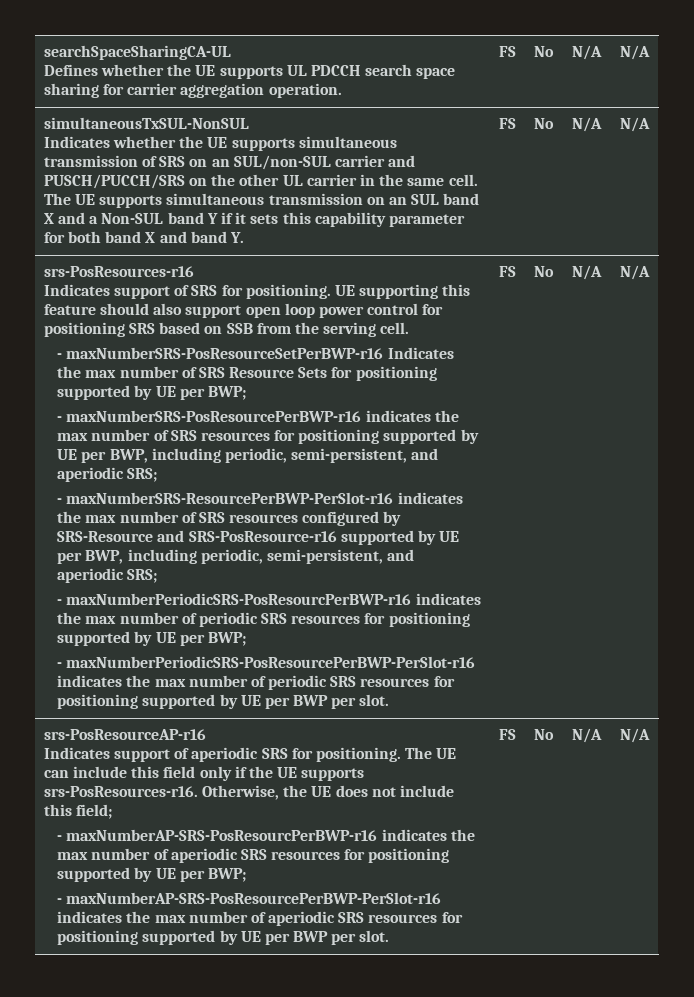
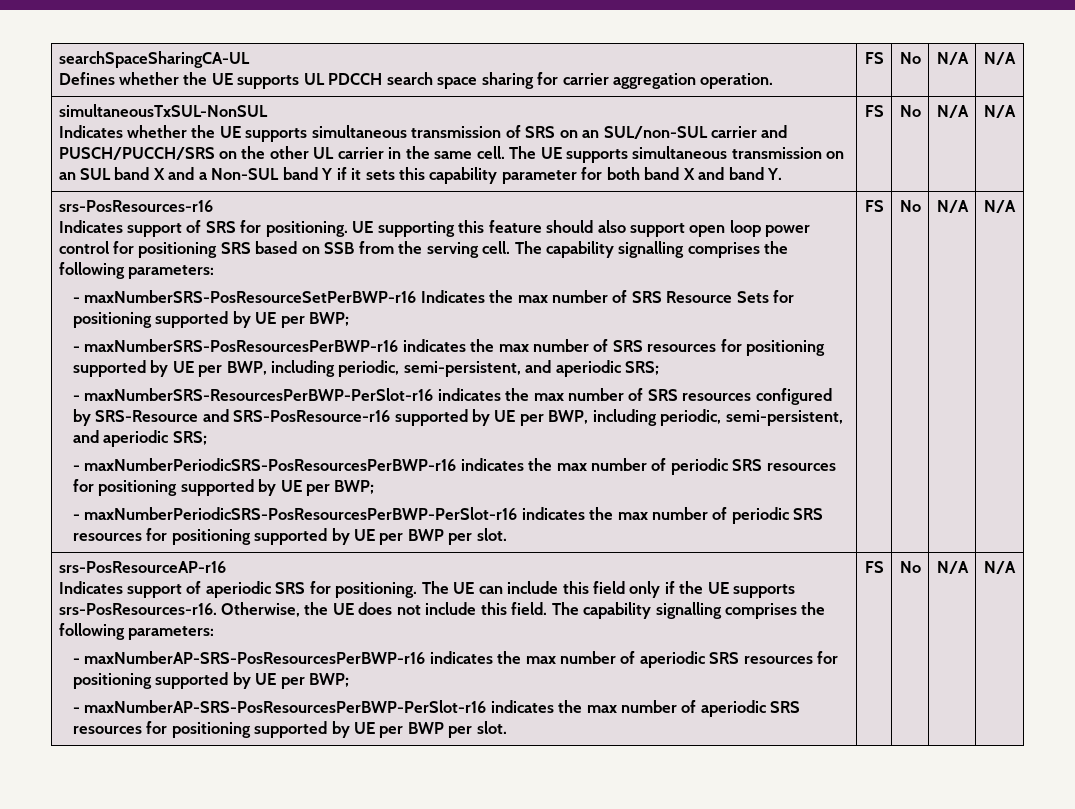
- UE supporting this feature should also support open loop power control for positioning SRS based on SSB from the serving cell.
+ UE supporting this feature should also support open loop power control for positioning SRS based on SSB from the serving cell. The capability signalling comprises the following parameters:
- - maxNumberSRS-PosResourcePerBWP-r16 indicates the max number of SRS resources for positioning supported by UE per BWP, including periodic, semi-persistent, and aperiodic SRS;
+ - maxNumberSRS-PosResourcesPerBWP-r16 indicates the max number of SRS resources for positioning supported by UE per BWP, including periodic, semi-persistent, and aperiodic SRS;
- - maxNumberSRS-ResourcePerBWP-PerSlot-r16 indicates the max number of SRS resources configured by SRS-Resource and SRS-PosResource-r16 supported by UE per BWP, including periodic, semi-persistent, and aperiodic SRS;
+ - maxNumberSRS-ResourcesPerBWP-PerSlot-r16 indicates the max number of SRS resources configured by SRS-Resource and SRS-PosResource-r16 supported by UE per BWP, including periodic, semi-persistent, and aperiodic SRS;
- - maxNumberPeriodicSRS-PosResourcPerBWP-r16 indicates the max number of periodic SRS resources for positioning supported by UE per BWP;
+ - maxNumberPeriodicSRS-PosResourcesPerBWP-r16 indicates the max number of periodic SRS resources for positioning supported by UE per BWP;
- - maxNumberPeriodicSRS-PosResourcePerBWP-PerSlot-r16 indicates the max number of periodic SRS resources for positioning supported by UE per BWP per slot.
+ - maxNumberPeriodicSRS-PosResourcesPerBWP-PerSlot-r16 indicates the max number of periodic SRS resources for positioning supported by UE per BWP per slot.
- Otherwise, the UE does not include this field;
- - maxNumberAP-SRS-PosResourcPerBWP-r16 indicates the max number of aperiodic SRS resources for positioning supported by UE per BWP;
+ Otherwise, the UE does not include this field. The capability signalling comprises the following parameters:
+ - maxNumberAP-SRS-PosResourcesPerBWP-r16 indicates the max number of aperiodic SRS resources for positioning supported by UE per BWP;
- - maxNumberAP-SRS-PosResourcePerBWP-PerSlot-r16 indicates the max number of aperiodic SRS resources for positioning supported by UE per BWP per slot.
+ - maxNumberAP-SRS-PosResourcesPerBWP-PerSlot-r16 indicates the max number of aperiodic SRS resources for positioning supported by UE per BWP per slot.

